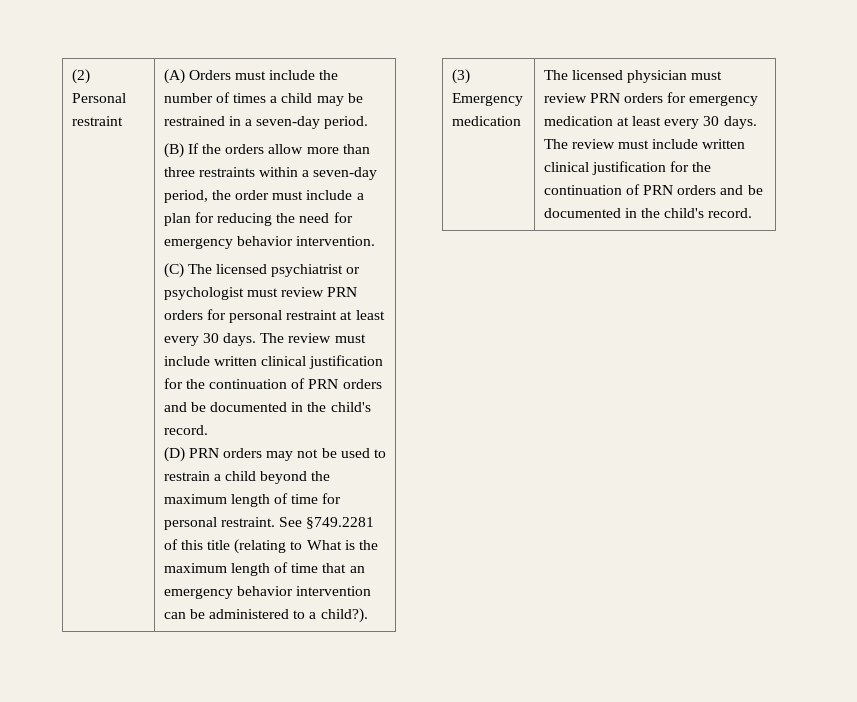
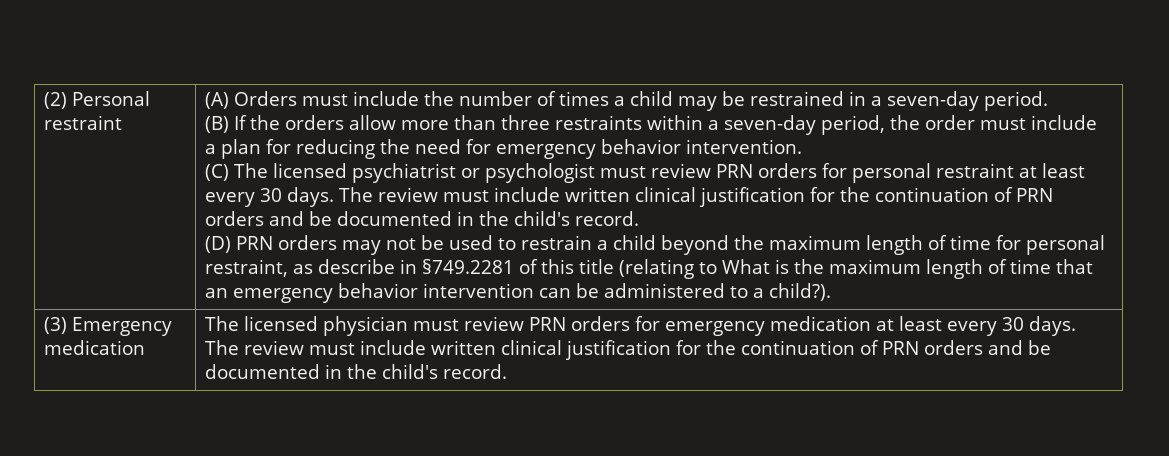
- (D) PRN orders may not be used to restrain a child beyond the maximum length of time for personal restraint. See §749.2281 of this title (relating to What is the maximum length of time that an emergency behavior intervention can be administered to a child?).
+ (D) PRN orders may not be used to restrain a child beyond the maximum length of time for personal restraint, as describe in §749.2281 of this title (relating to What is the maximum length of time that an emergency behavior intervention can be administered to a child?).

